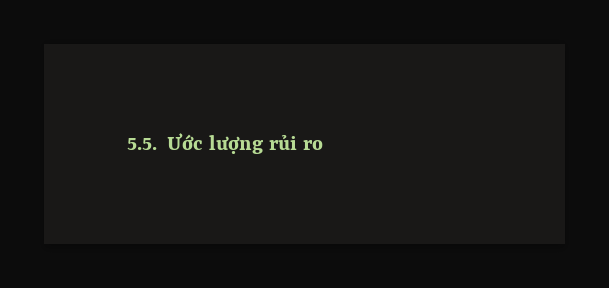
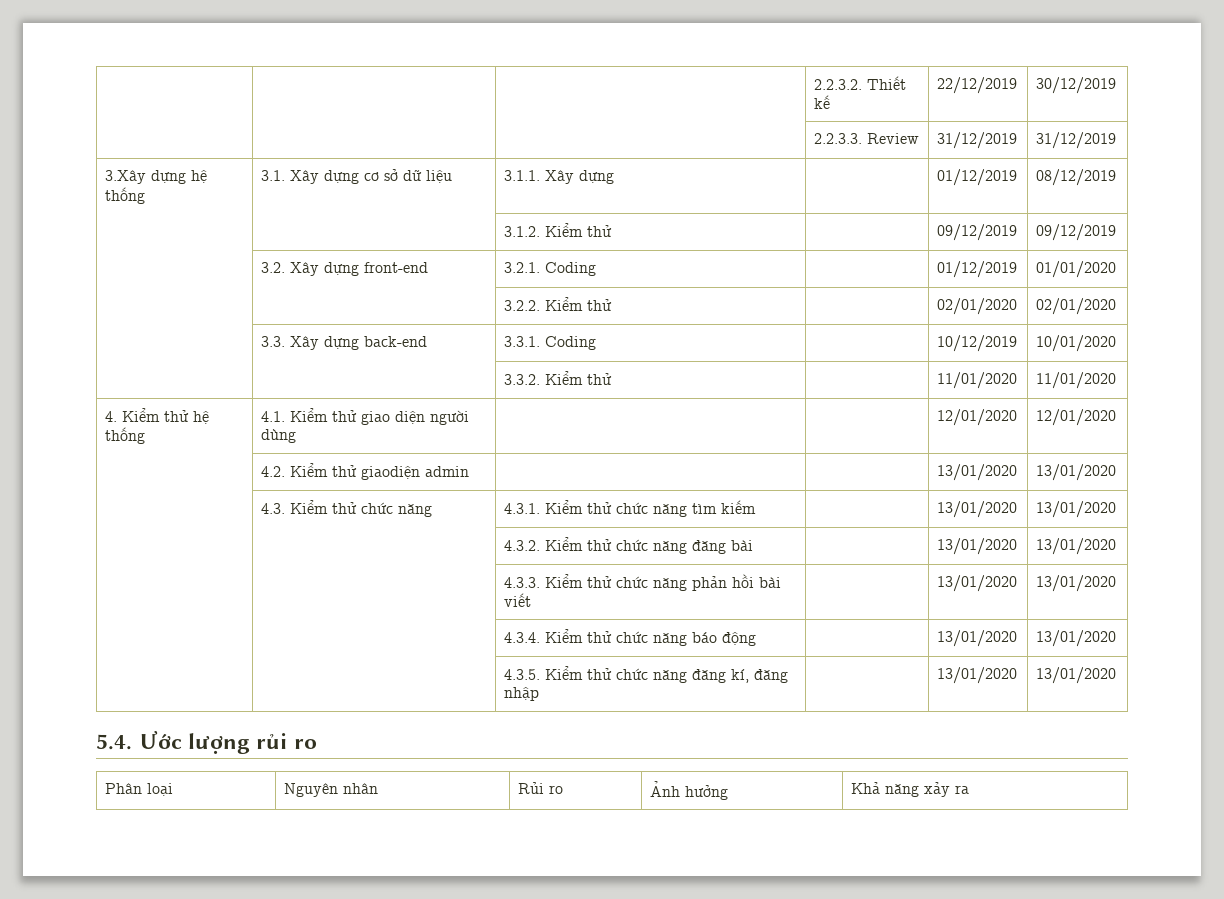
- 5.5. Ước lượng rủi ro
+ | | | 2.2.3.2. Thiết kế | 22/12/2019 | 30/12/2019
+ | | | 2.2.3.3. Review | 31/12/2019 | 31/12/2019
+ 3.Xây dựng hệ thống | 3.1. Xây dựng cơ sở dữ liệu | 3.1.1. Xây dựng | | 01/12/2019 | 08/12/2019
+ | | 3.1.2. Kiểm thử | | 09/12/2019 | 09/12/2019
+ | 3.2. Xây dựng front-end | 3.2.1. Coding | | 01/12/2019 | 01/01/2020
+ | | 3.2.2. Kiểm thử | | 02/01/2020 | 02/01/2020
+ | 3.3. Xây dựng back-end | 3.3.1. Coding | | 10/12/2019 | 10/01/2020
+ | | 3.3.2. Kiểm thử | | 11/01/2020 | 11/01/2020
+ 4. Kiểm thử hệ thống | 4.1. Kiểm thử giao diện người dùng | | | 12/01/2020 | 12/01/2020
+ | 4.2. Kiểm thử giaodiện admin | | | 13/01/2020 | 13/01/2020
+ | 4.3. Kiểm thử chức năng | 4.3.1. Kiểm thử chức năng tìm kiếm | | 13/01/2020 | 13/01/2020
+ | | 4.3.2. Kiểm thử chức năng đăng bài | | 13/01/2020 | 13/01/2020
+ | | 4.3.3. Kiểm thử chức năng phản hồi bài viết | | 13/01/2020 | 13/01/2020
+ | | 4.3.4. Kiểm thử chức năng báo động | | 13/01/2020 | 13/01/2020
+ | | 4.3.5. Kiểm thử chức năng đăng kí, đăng nhập | | 13/01/2020 | 13/01/2020
+ 5.4. Ước lượng rủi ro
+ Phân loại | Nguyên nhân | Rủi ro | Ảnh hưởng | Khả năng xảy ra

